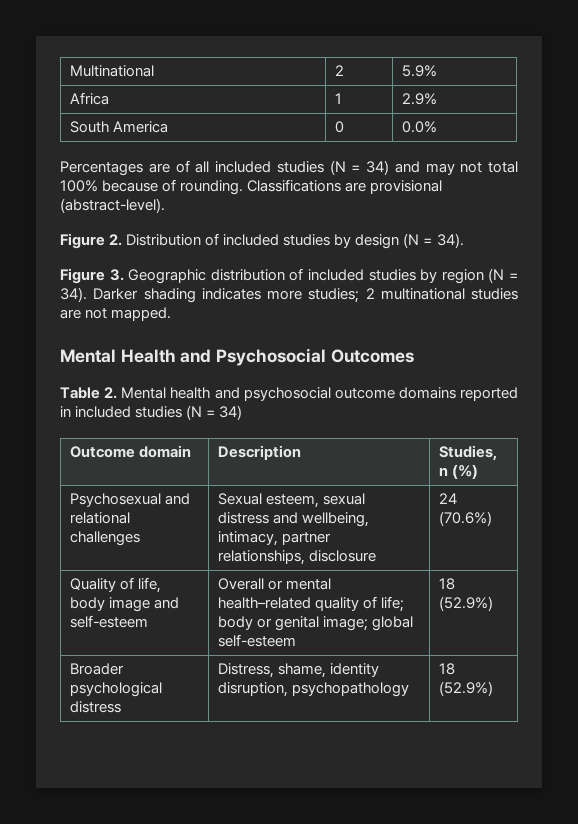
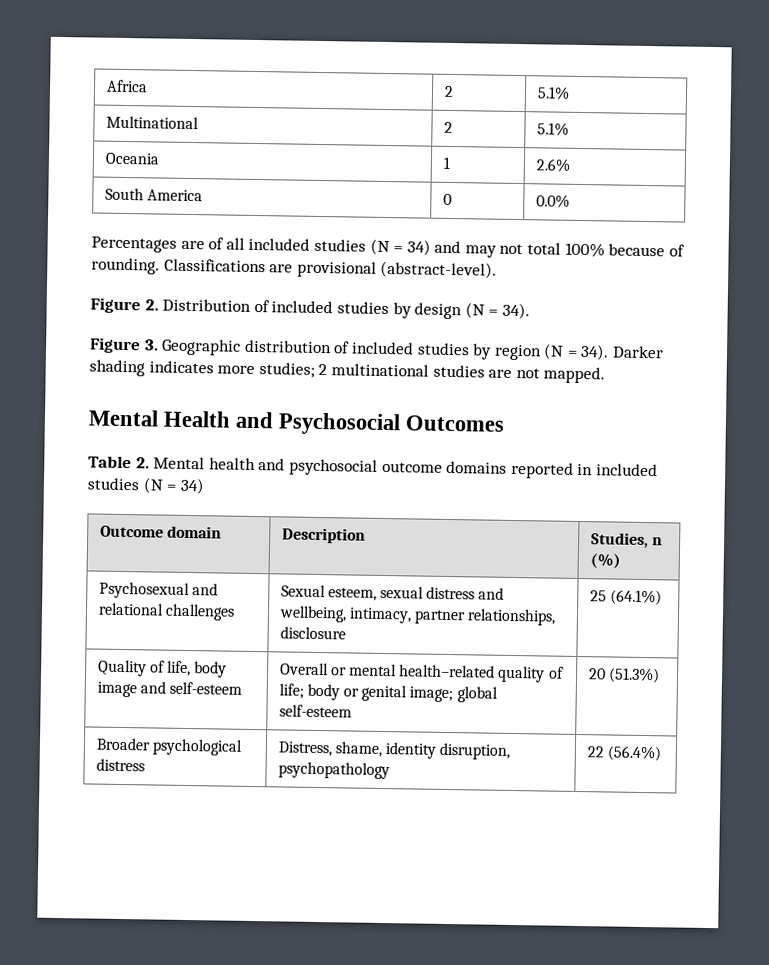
+ Africa | 2 | 5.1%
- Multinational | 2 | 5.9%
- Africa | 1 | 2.9%
+ Multinational | 2 | 5.1%
+ Oceania | 1 | 2.6%
- Psychosexual and relational challenges | Sexual esteem, sexual distress and wellbeing, intimacy, partner relationships, disclosure | 24 (70.6%)
+ Psychosexual and relational challenges | Sexual esteem, sexual distress and wellbeing, intimacy, partner relationships, disclosure | 25 (64.1%)
- Quality of life, body image and self-esteem | Overall or mental health–related quality of life; body or genital image; global self-esteem | 18 (52.9%)
+ Quality of life, body image and self-esteem | Overall or mental health–related quality of life; body or genital image; global self-esteem | 20 (51.3%)
- Broader psychological distress | Distress, shame, identity disruption, psychopathology | 18 (52.9%)
+ Broader psychological distress | Distress, shame, identity disruption, psychopathology | 22 (56.4%)

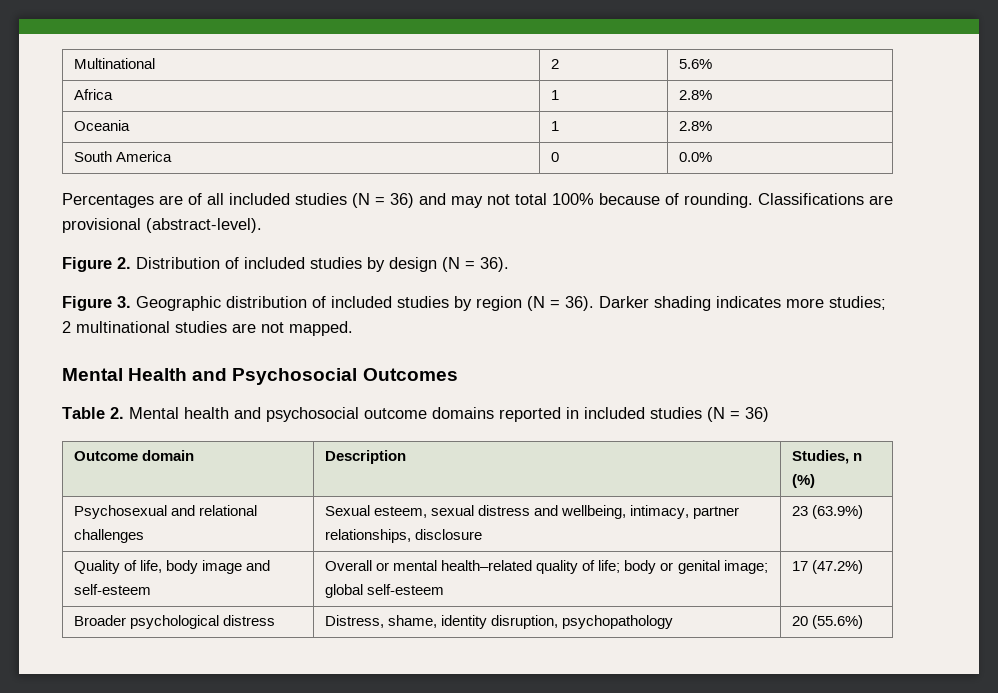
- Africa | 2 | 5.1%
- Multinational | 2 | 5.1%
+ Multinational | 2 | 5.6%
+ Africa | 1 | 2.8%
- Oceania | 1 | 2.6%
+ Oceania | 1 | 2.8%
- Percentages are of all included studies (N = 34) and may not total 100% because of rounding.
+ Percentages are of all included studies (N = 36) and may not total 100% because of rounding.
- Figure 2. Distribution of included studies by design (N = 34).
+ Figure 2. Distribution of included studies by design (N = 36).
- Figure 3. Geographic distribution of included studies by region (N = 34).
+ Figure 3. Geographic distribution of included studies by region (N = 36).
- Table 2. Mental health and psychosocial outcome domains reported in included studies (N = 34)
+ Table 2. Mental health and psychosocial outcome domains reported in included studies (N = 36)
- Psychosexual and relational challenges | Sexual esteem, sexual distress and wellbeing, intimacy, partner relationships, disclosure | 25 (64.1%)
+ Psychosexual and relational challenges | Sexual esteem, sexual distress and wellbeing, intimacy, partner relationships, disclosure | 23 (63.9%)
- Quality of life, body image and self-esteem | Overall or mental health–related quality of life; body or genital image; global self-esteem | 20 (51.3%)
+ Quality of life, body image and self-esteem | Overall or mental health–related quality of life; body or genital image; global self-esteem | 17 (47.2%)
- Broader psychological distress | Distress, shame, identity disruption, psychopathology | 22 (56.4%)
+ Broader psychological distress | Distress, shame, identity disruption, psychopathology | 20 (55.6%)

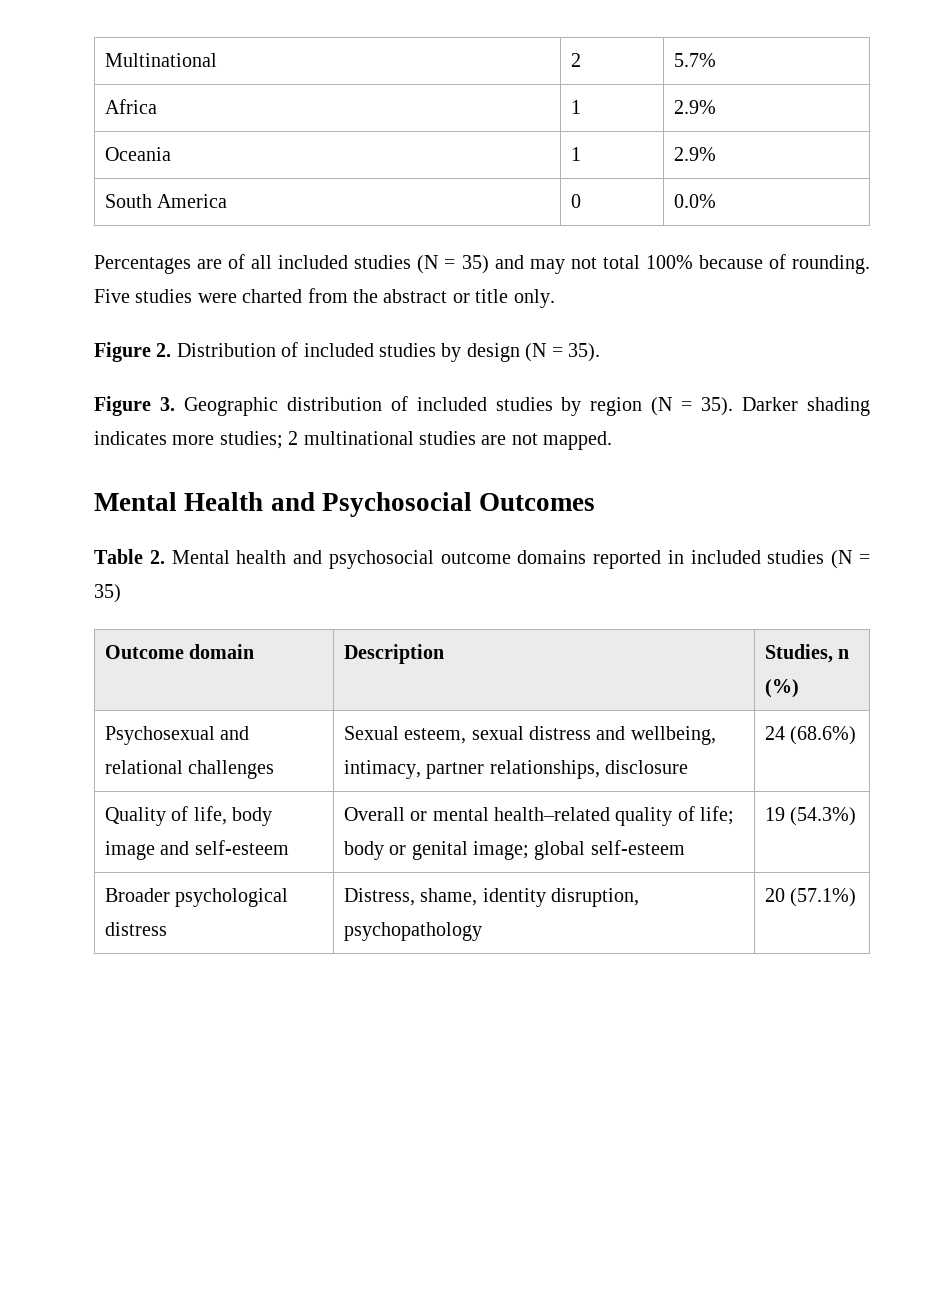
- Multinational | 2 | 5.6%
+ Multinational | 2 | 5.7%
- Africa | 1 | 2.8%
+ Africa | 1 | 2.9%
- Oceania | 1 | 2.8%
+ Oceania | 1 | 2.9%
- Percentages are of all included studies (N = 36) and may not total 100% because of rounding.
+ Percentages are of all included studies (N = 35) and may not total 100% because of rounding.
- Classifications are provisional (abstract-level).
+ Five studies were charted from the abstract or title only.
- Figure 2. Distribution of included studies by design (N = 36).
+ Figure 2. Distribution of included studies by design (N = 35).
- Figure 3. Geographic distribution of included studies by region (N = 36).
+ Figure 3. Geographic distribution of included studies by region (N = 35).
- Table 2. Mental health and psychosocial outcome domains reported in included studies (N = 36)
+ Table 2. Mental health and psychosocial outcome domains reported in included studies (N = 35)
- Psychosexual and relational challenges | Sexual esteem, sexual distress and wellbeing, intimacy, partner relationships, disclosure | 23 (63.9%)
+ Psychosexual and relational challenges | Sexual esteem, sexual distress and wellbeing, intimacy, partner relationships, disclosure | 24 (68.6%)
- Quality of life, body image and self-esteem | Overall or mental health–related quality of life; body or genital image; global self-esteem | 17 (47.2%)
+ Quality of life, body image and self-esteem | Overall or mental health–related quality of life; body or genital image; global self-esteem | 19 (54.3%)
- Broader psychological distress | Distress, shame, identity disruption, psychopathology | 20 (55.6%)
+ Broader psychological distress | Distress, shame, identity disruption, psychopathology | 20 (57.1%)

